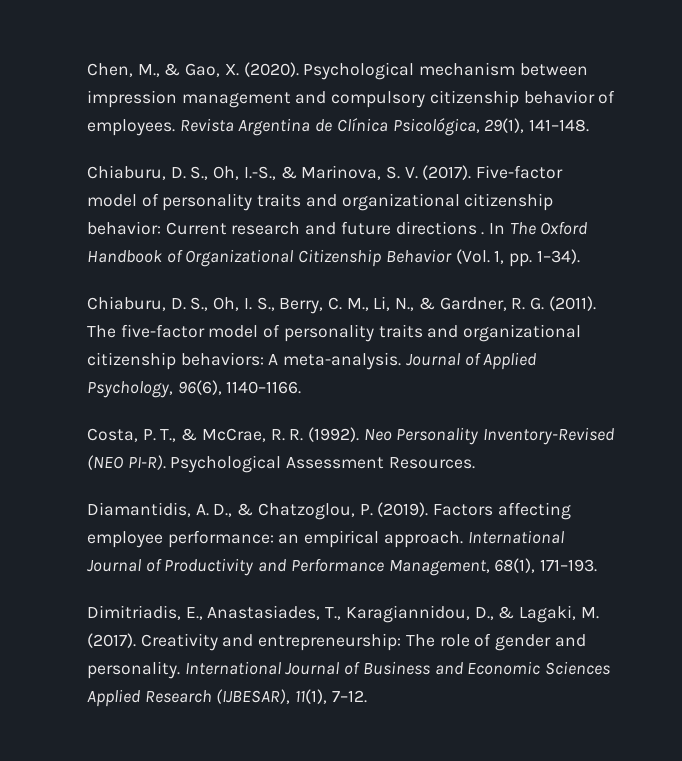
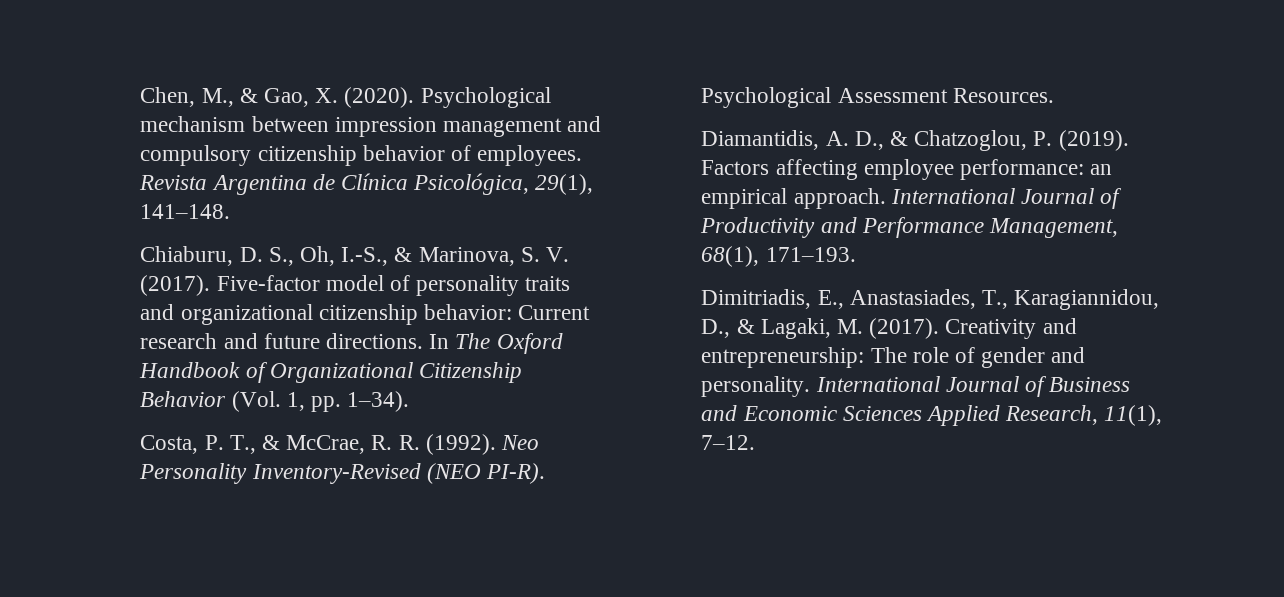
- Five-factor model of personality traits and organizational citizenship behavior: Current research and future directions .
+ Five-factor model of personality traits and organizational citizenship behavior: Current research and future directions.
- Chiaburu, D. S., Oh, I. S., Berry, C. M., Li, N., & Gardner, R. G. (2011). The five-factor model of personality traits and organizational citizenship behaviors: A meta-analysis. Journal of Applied Psychology, 96(6), 1140–1166.
- International Journal of Business and Economic Sciences Applied Research (IJBESAR), 11(1), 7–12.
+ International Journal of Business and Economic Sciences Applied Research, 11(1), 7–12.

